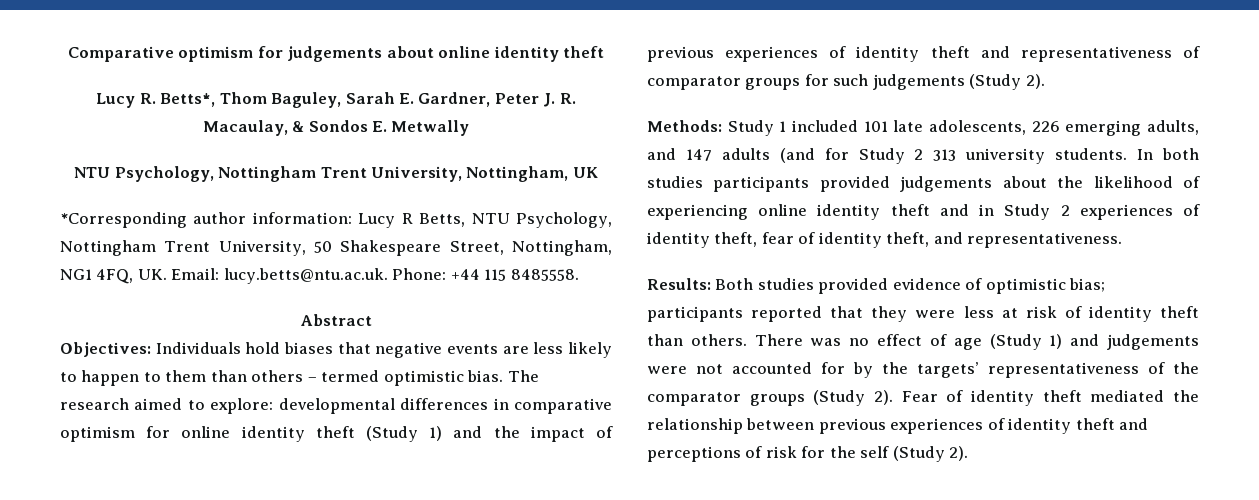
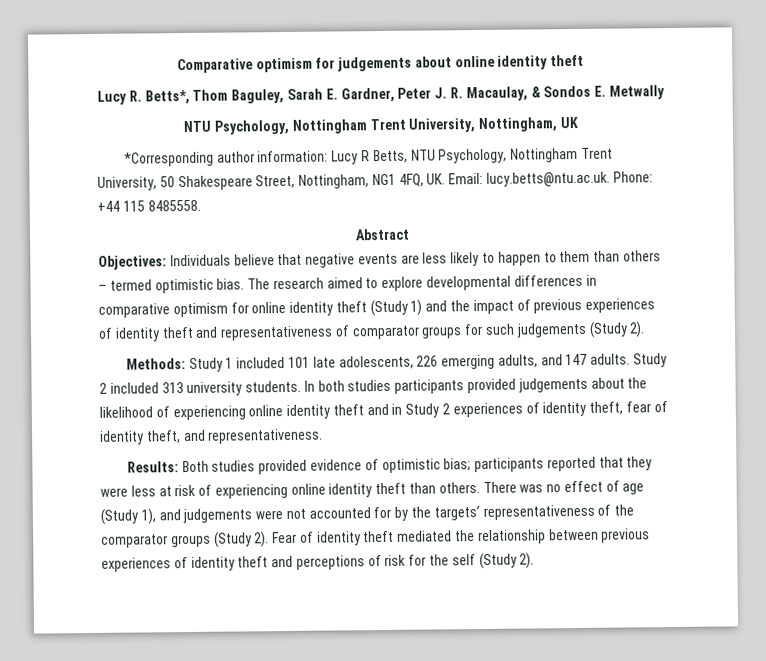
- Objectives: Individuals hold biases that negative events are less likely to happen to them than others – termed optimistic bias.
+ Objectives: Individuals believe that negative events are less likely to happen to them than others – termed optimistic bias.
- The research aimed to explore: developmental differences in comparative optimism for online identity theft (Study 1) and the impact of previous experiences of identity theft and representativeness of comparator groups for such judgements (Study 2).
+ The research aimed to explore developmental differences in comparative optimism for online identity theft (Study 1) and the impact of previous experiences of identity theft and representativeness of comparator groups for such judgements (Study 2).
- Methods: Study 1 included 101 late adolescents, 226 emerging adults, and 147 adults (and for Study 2 313 university students.
+ Methods: Study 1 included 101 late adolescents, 226 emerging adults, and 147 adults. Study 2 included 313 university students.
- Results: Both studies provided evidence of optimistic bias; participants reported that they were less at risk of identity theft than others.
+ Results: Both studies provided evidence of optimistic bias; participants reported that they were less at risk of experiencing online identity theft than others.
- There was no effect of age (Study 1) and judgements were not accounted for by the targets’ representativeness of the comparator groups (Study 2).
+ There was no effect of age (Study 1), and judgements were not accounted for by the targets’ representativeness of the comparator groups (Study 2).

